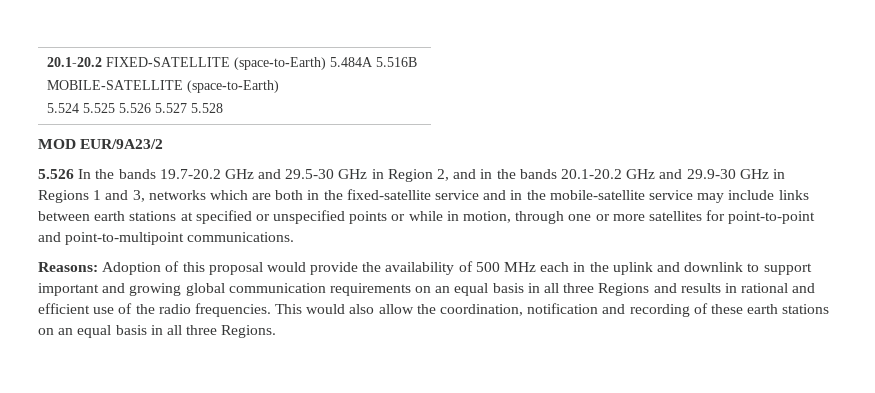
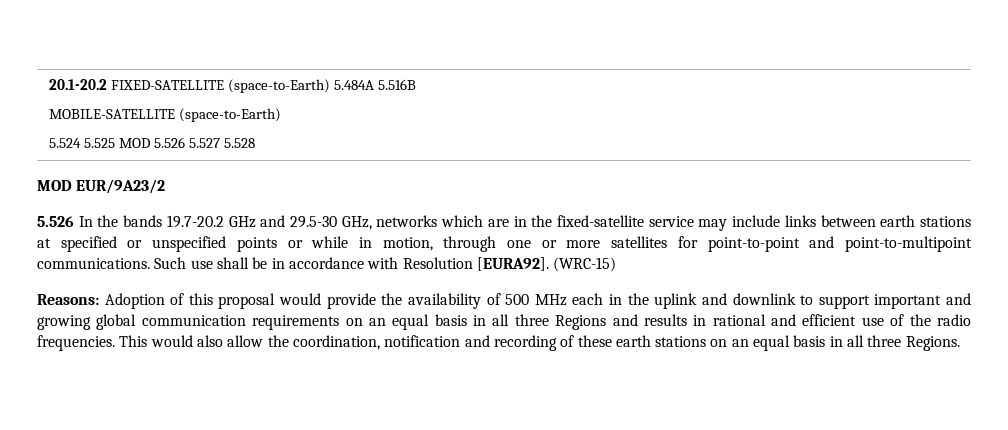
  20.1-20.2 FIXED-SATELLITE (space-to-Earth) 5.484A 5.516B
  MOBILE-SATELLITE (space-to-Earth)
- 5.524 5.525 5.526 5.527 5.528
+ 5.524 5.525 MOD 5.526 5.527 5.528
- 5.526 In the bands 19.7-20.2 GHz and 29.5-30 GHz in Region 2, and in the bands 20.1-20.2 GHz and 29.9-30 GHz in Regions 1 and 3, networks which are both in the fixed-satellite service and in the mobile-satellite service may include links between earth stations at specified or unspecified points or while in motion, through one or more satellites for point-to-point and point-to-multipoint communications.
+ 5.526 In the bands 19.7-20.2 GHz and 29.5-30 GHz, networks which are in the fixed-satellite service may include links between earth stations at specified or unspecified points or while in motion, through one or more satellites for point-to-point and point-to-multipoint communications. Such use shall be in accordance with Resolution [EURA92]. (WRC-15)

